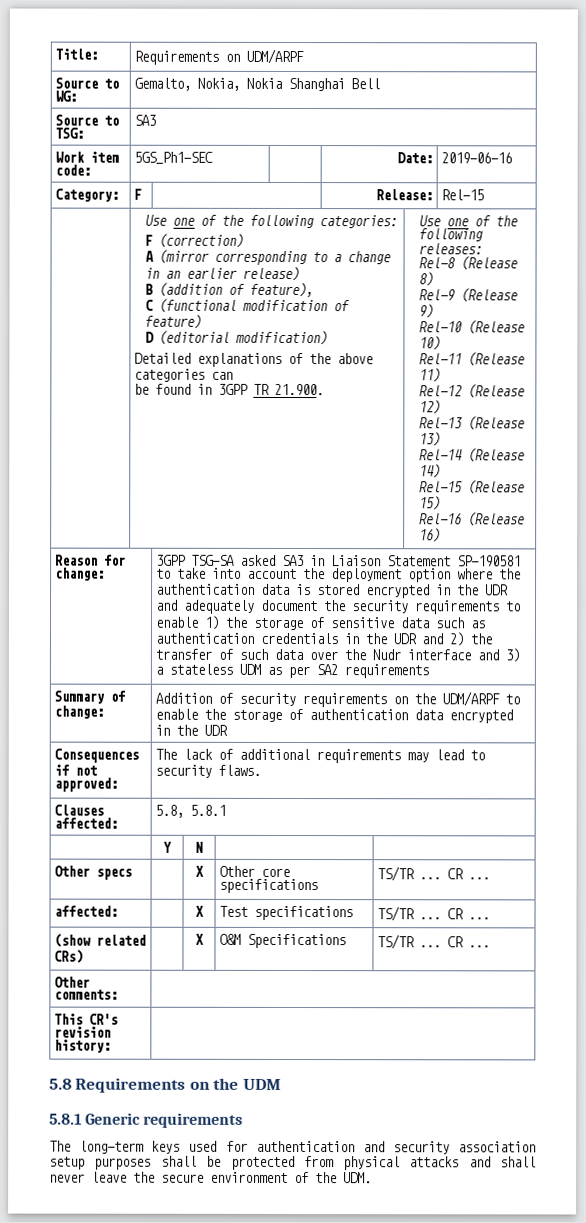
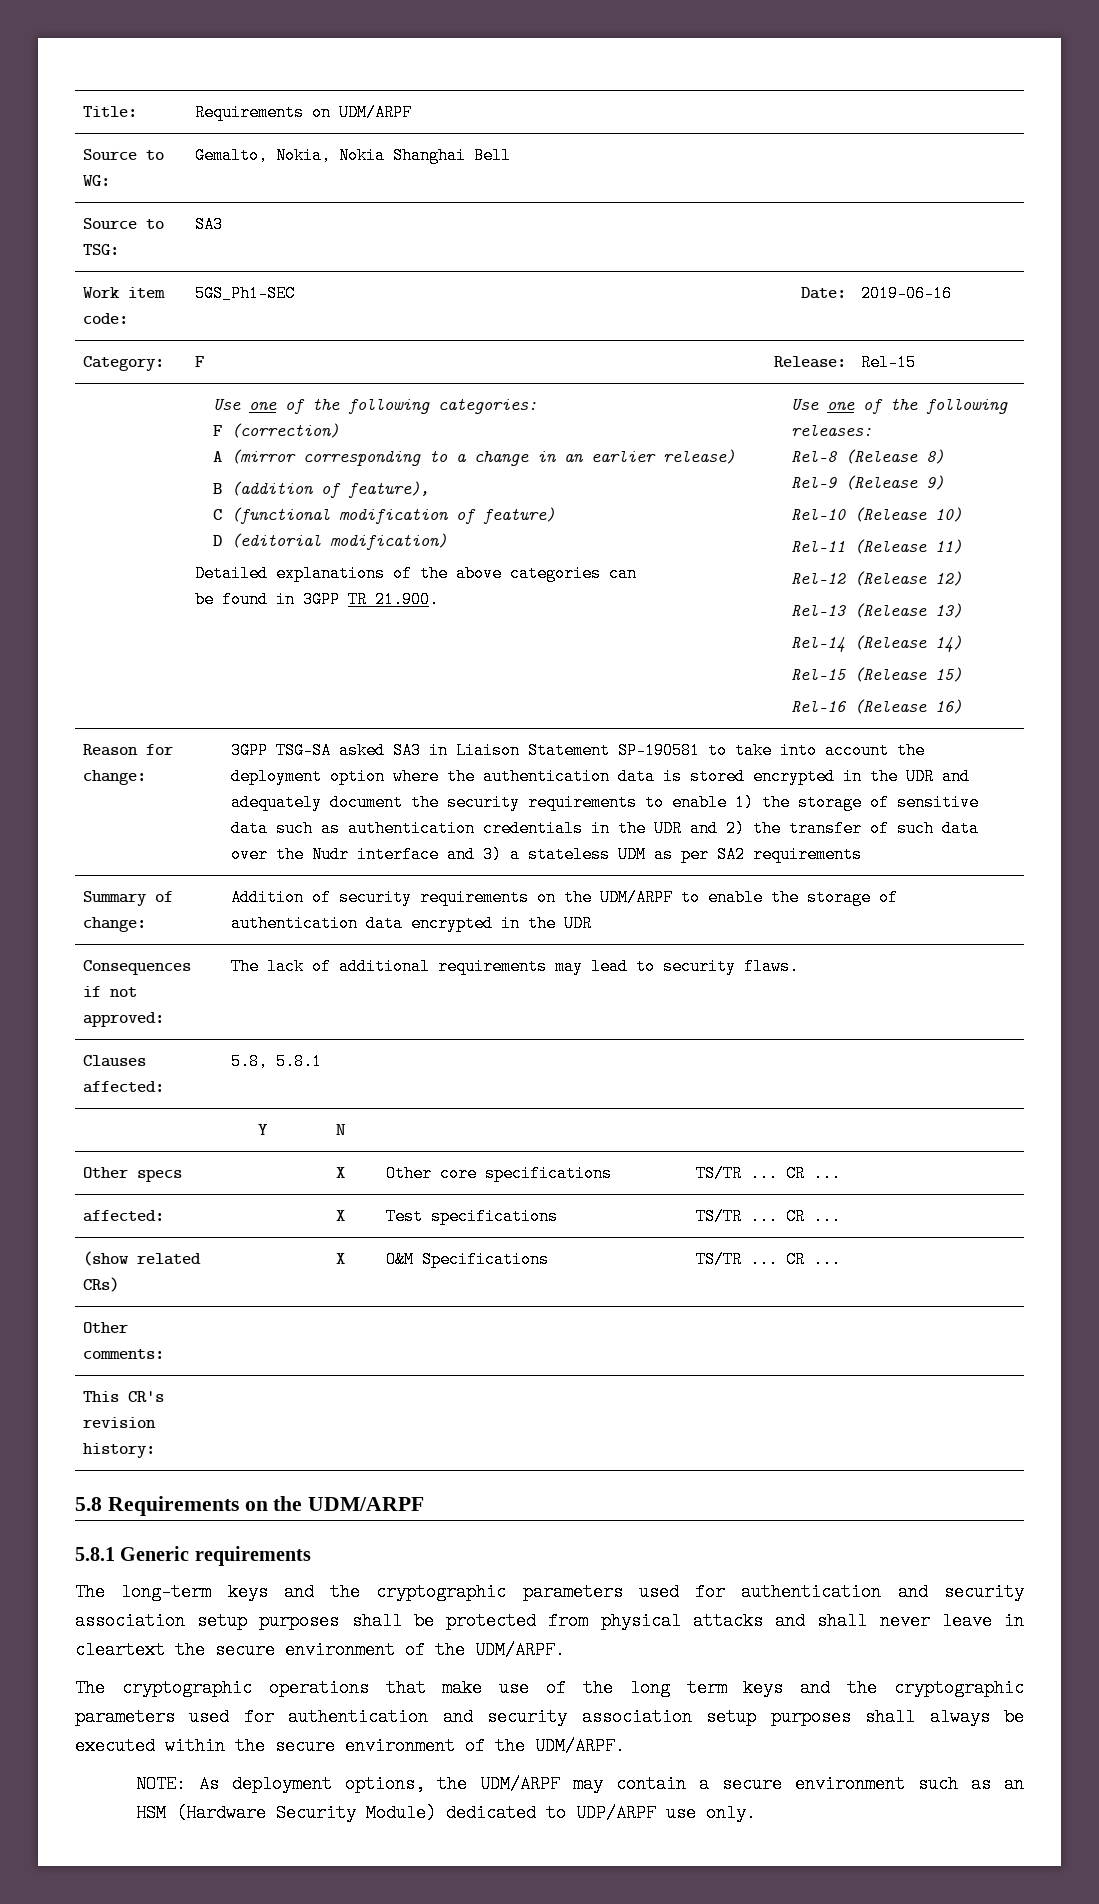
- 5.8 Requirements on the UDM
+ 5.8 Requirements on the UDM/ARPF
- The long-term keys used for authentication and security association setup purposes shall be protected from physical attacks and shall never leave the secure environment of the UDM.
+ The long-term keys and the cryptographic parameters used for authentication and security association setup purposes shall be protected from physical attacks and shall never leave in cleartext the secure environment of the UDM/ARPF.
+ The cryptographic operations that make use of the long term keys and the cryptographic parameters used for authentication and security association setup purposes shall always be executed within the secure environment of the UDM/ARPF.
+ NOTE: As deployment options, the UDM/ARPF may contain a secure environment such as an HSM (Hardware Security Module) dedicated to UDP/ARPF use only.

